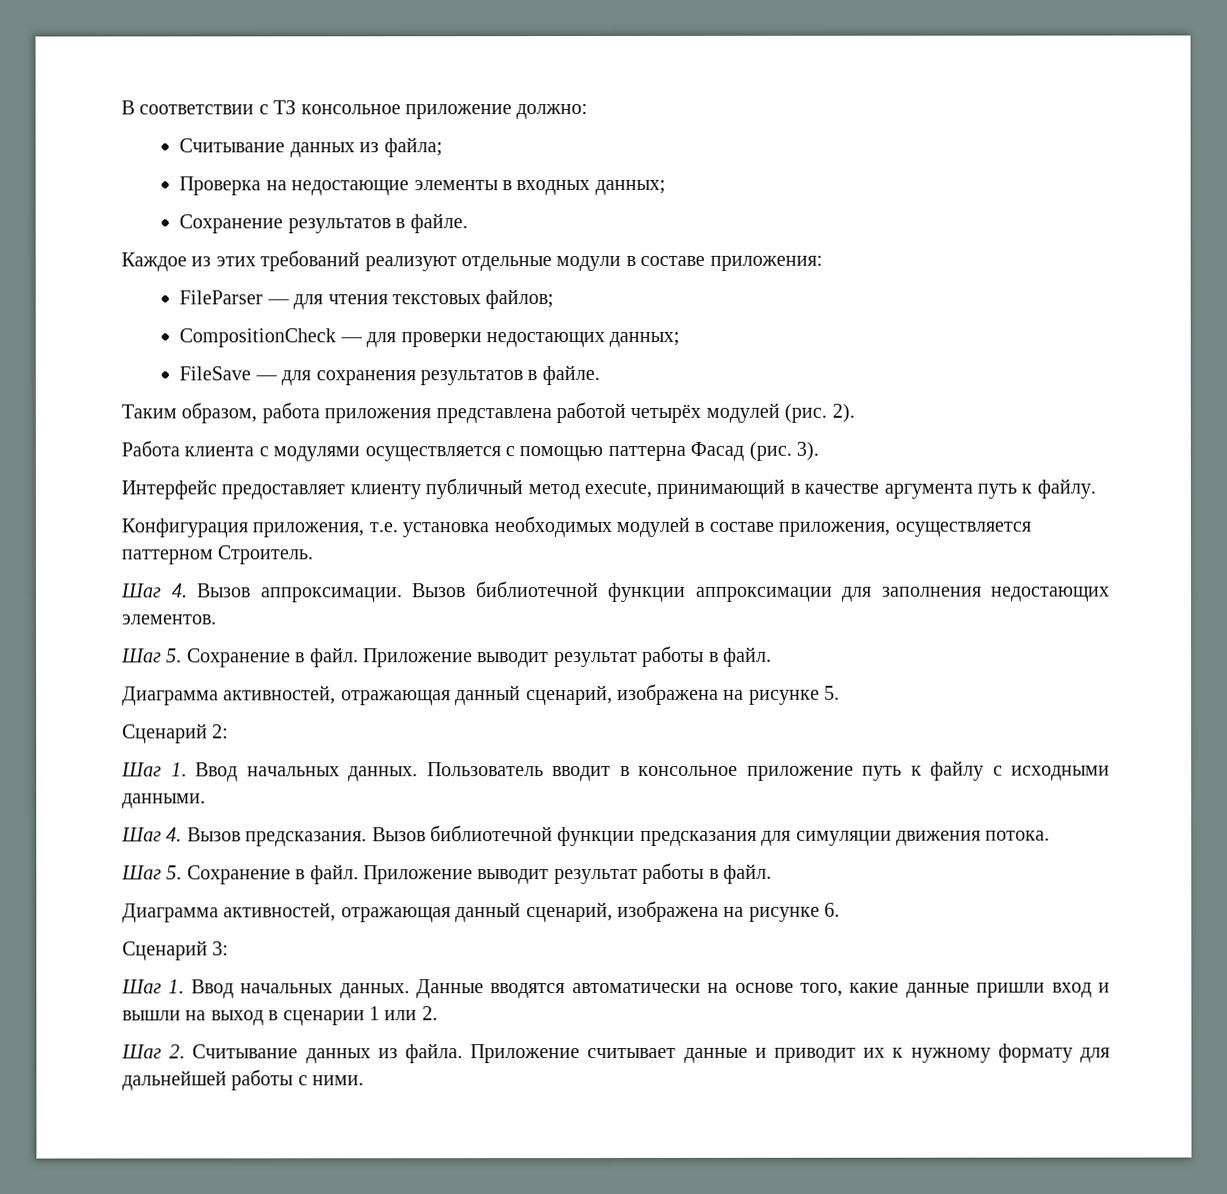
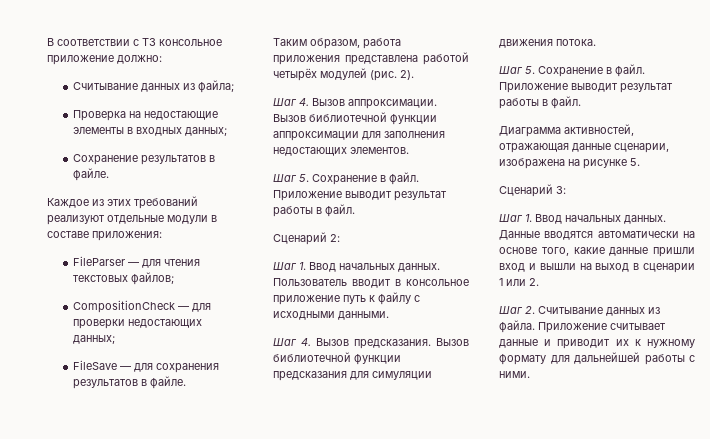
- Работа клиента с модулями осуществляется с помощью паттерна Фасад (рис. 3).
- Интерфейс предоставляет клиенту публичный метод execute, принимающий в качестве аргумента путь к файлу.
- Конфигурация приложения, т.е. установка необходимых модулей в составе приложения, осуществляется паттерном Строитель.
- Диаграмма активностей, отражающая данный сценарий, изображена на рисунке 5.
- Диаграмма активностей, отражающая данный сценарий, изображена на рисунке 6.
+ Диаграмма активностей, отражающая данные сценарии, изображена на рисунке 5.

